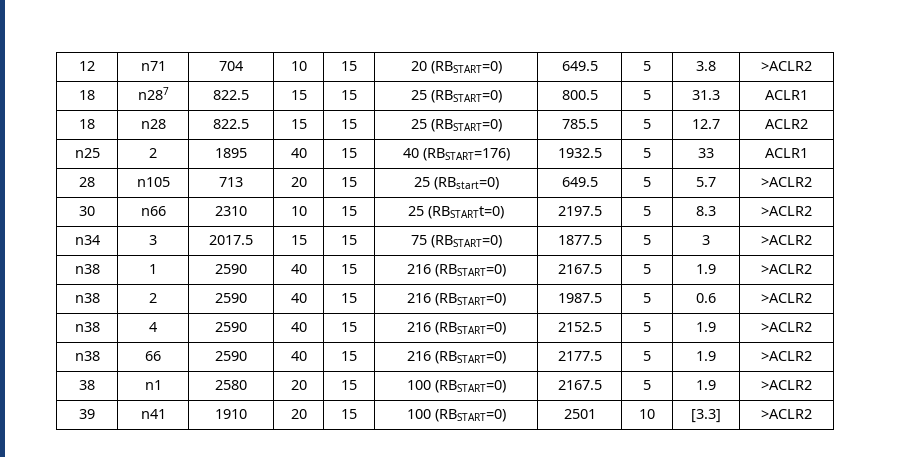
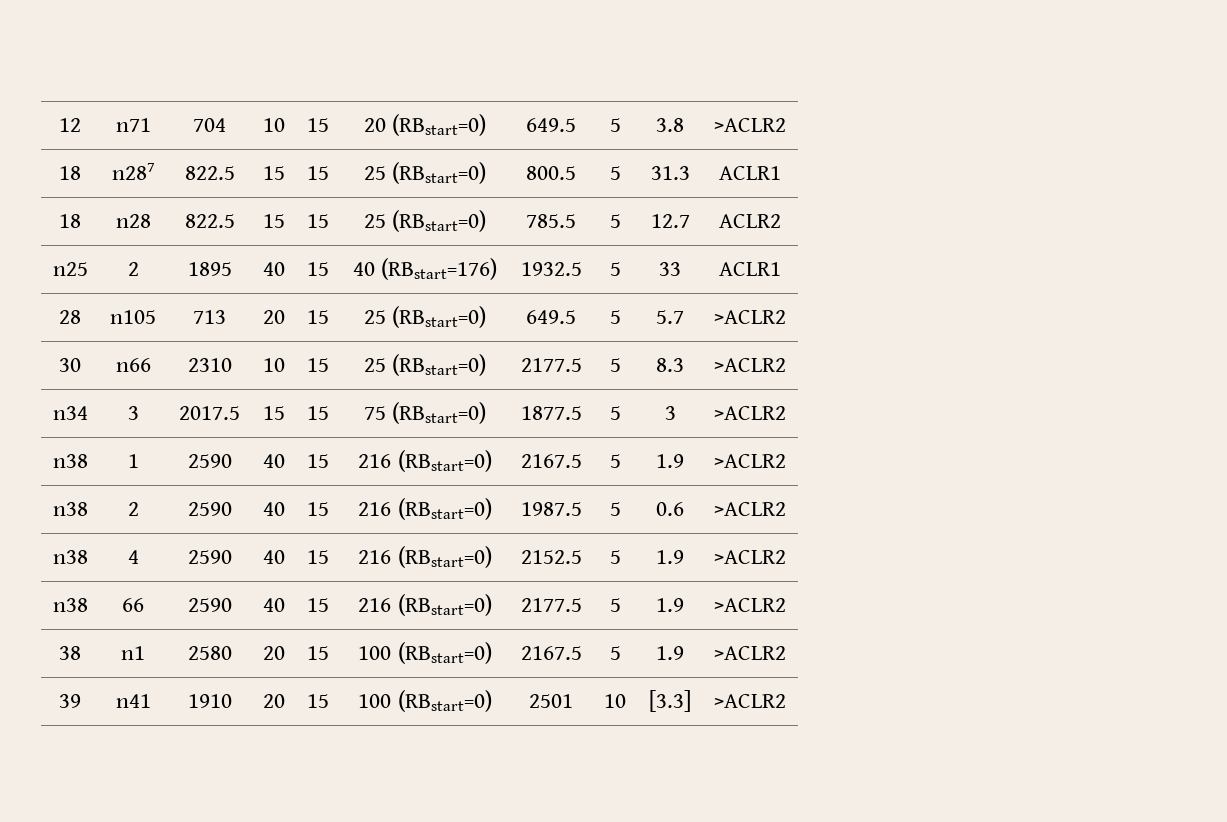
- 12 | n71 | 704 | 10 | 15 | 20 (RBSTART=0) | 649.5 | 5 | 3.8 | >ACLR2
+ 12 | n71 | 704 | 10 | 15 | 20 (RBstart=0) | 649.5 | 5 | 3.8 | >ACLR2
- 18 | n287 | 822.5 | 15 | 15 | 25 (RBSTART=0) | 800.5 | 5 | 31.3 | ACLR1
+ 18 | n287 | 822.5 | 15 | 15 | 25 (RBstart=0) | 800.5 | 5 | 31.3 | ACLR1
- 18 | n28 | 822.5 | 15 | 15 | 25 (RBSTART=0) | 785.5 | 5 | 12.7 | ACLR2
+ 18 | n28 | 822.5 | 15 | 15 | 25 (RBstart=0) | 785.5 | 5 | 12.7 | ACLR2
- n25 | 2 | 1895 | 40 | 15 | 40 (RBSTART=176) | 1932.5 | 5 | 33 | ACLR1
+ n25 | 2 | 1895 | 40 | 15 | 40 (RBstart=176) | 1932.5 | 5 | 33 | ACLR1
- 30 | n66 | 2310 | 10 | 15 | 25 (RBSTARTt=0) | 2197.5 | 5 | 8.3 | >ACLR2
+ 30 | n66 | 2310 | 10 | 15 | 25 (RBstart=0) | 2177.5 | 5 | 8.3 | >ACLR2
- n34 | 3 | 2017.5 | 15 | 15 | 75 (RBSTART=0) | 1877.5 | 5 | 3 | >ACLR2
+ n34 | 3 | 2017.5 | 15 | 15 | 75 (RBstart=0) | 1877.5 | 5 | 3 | >ACLR2
- n38 | 1 | 2590 | 40 | 15 | 216 (RBSTART=0) | 2167.5 | 5 | 1.9 | >ACLR2
+ n38 | 1 | 2590 | 40 | 15 | 216 (RBstart=0) | 2167.5 | 5 | 1.9 | >ACLR2
- n38 | 2 | 2590 | 40 | 15 | 216 (RBSTART=0) | 1987.5 | 5 | 0.6 | >ACLR2
+ n38 | 2 | 2590 | 40 | 15 | 216 (RBstart=0) | 1987.5 | 5 | 0.6 | >ACLR2
- n38 | 4 | 2590 | 40 | 15 | 216 (RBSTART=0) | 2152.5 | 5 | 1.9 | >ACLR2
+ n38 | 4 | 2590 | 40 | 15 | 216 (RBstart=0) | 2152.5 | 5 | 1.9 | >ACLR2
- n38 | 66 | 2590 | 40 | 15 | 216 (RBSTART=0) | 2177.5 | 5 | 1.9 | >ACLR2
+ n38 | 66 | 2590 | 40 | 15 | 216 (RBstart=0) | 2177.5 | 5 | 1.9 | >ACLR2
- 38 | n1 | 2580 | 20 | 15 | 100 (RBSTART=0) | 2167.5 | 5 | 1.9 | >ACLR2
+ 38 | n1 | 2580 | 20 | 15 | 100 (RBstart=0) | 2167.5 | 5 | 1.9 | >ACLR2
- 39 | n41 | 1910 | 20 | 15 | 100 (RBSTART=0) | 2501 | 10 | [3.3] | >ACLR2
+ 39 | n41 | 1910 | 20 | 15 | 100 (RBstart=0) | 2501 | 10 | [3.3] | >ACLR2

